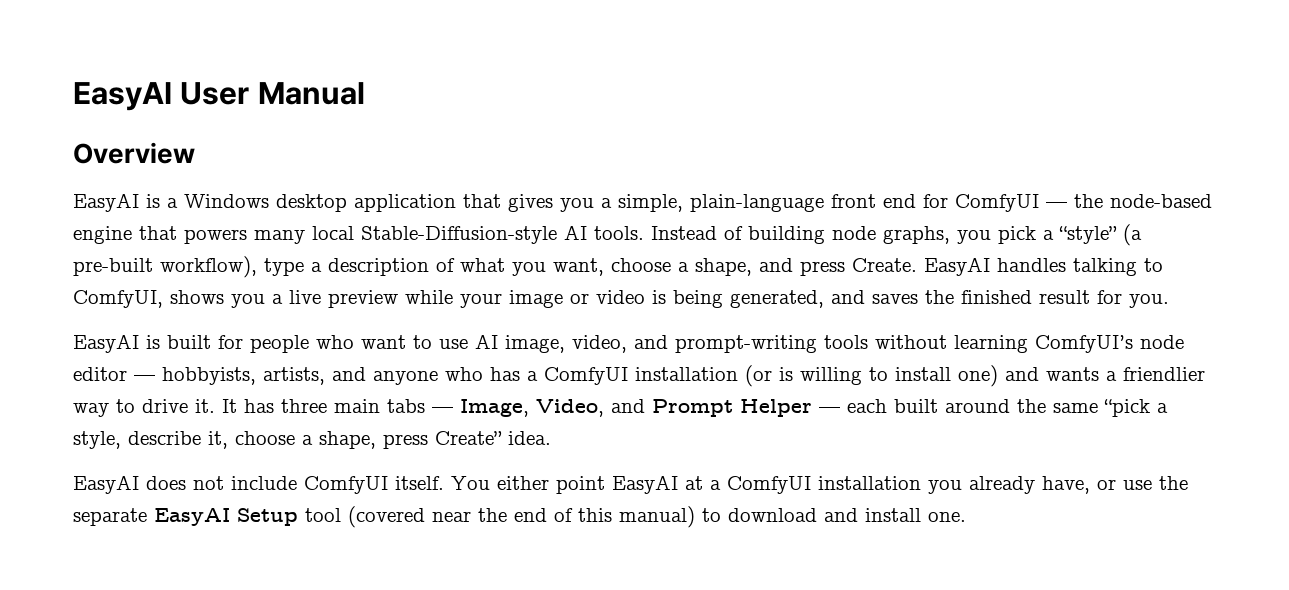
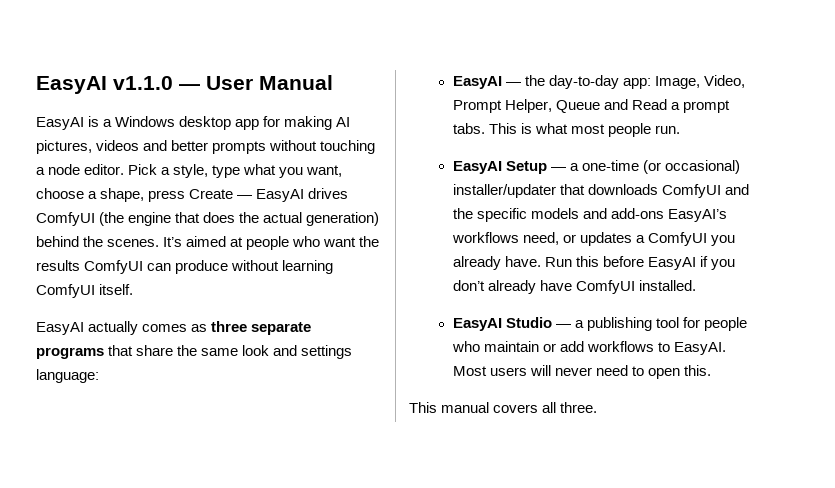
- EasyAI User Manual
+ EasyAI v1.1.0 — User Manual
- Overview
- EasyAI is a Windows desktop application that gives you a simple, plain-language front end for ComfyUI — the node-based engine that powers many local Stable-Diffusion-style AI tools. Instead of building node graphs, you pick a “style” (a pre-built workflow), type a description of what you want, choose a shape, and press Create. EasyAI handles talking to ComfyUI, shows you a live preview while your image or video is being generated, and saves the finished result for you.
- EasyAI is built for people who want to use AI image, video, and prompt-writing tools without learning ComfyUI’s node editor — hobbyists, artists, and anyone who has a ComfyUI installation (or is willing to install one) and wants a friendlier way to drive it. It has three main tabs — Image, Video, and Prompt Helper — each built around the same “pick a style, describe it, choose a shape, press Create” idea.
- EasyAI does not include ComfyUI itself. You either point EasyAI at a ComfyUI installation you already have, or use the separate EasyAI Setup tool (covered near the end of this manual) to download and install one.
+ EasyAI is a Windows desktop app for making AI pictures, videos and better prompts without touching a node editor. Pick a style, type what you want, choose a shape, press Create — EasyAI drives ComfyUI (the engine that does the actual generation) behind the scenes. It’s aimed at people who want the results ComfyUI can produce without learning ComfyUI itself.
+ EasyAI actually comes as three separate programs that share the same look and settings language:
+ EasyAI — the day-to-day app: Image, Video, Prompt Helper, Queue and Read a prompt tabs. This is what most people run.
+ EasyAI Setup — a one-time (or occasional) installer/updater that downloads ComfyUI and the specific models and add-ons EasyAI’s workflows need, or updates a ComfyUI you already have. Run this before EasyAI if you don’t already have ComfyUI installed.
+ EasyAI Studio — a publishing tool for people who maintain or add workflows to EasyAI. Most users will never need to open this.
+ This manual covers all three.

